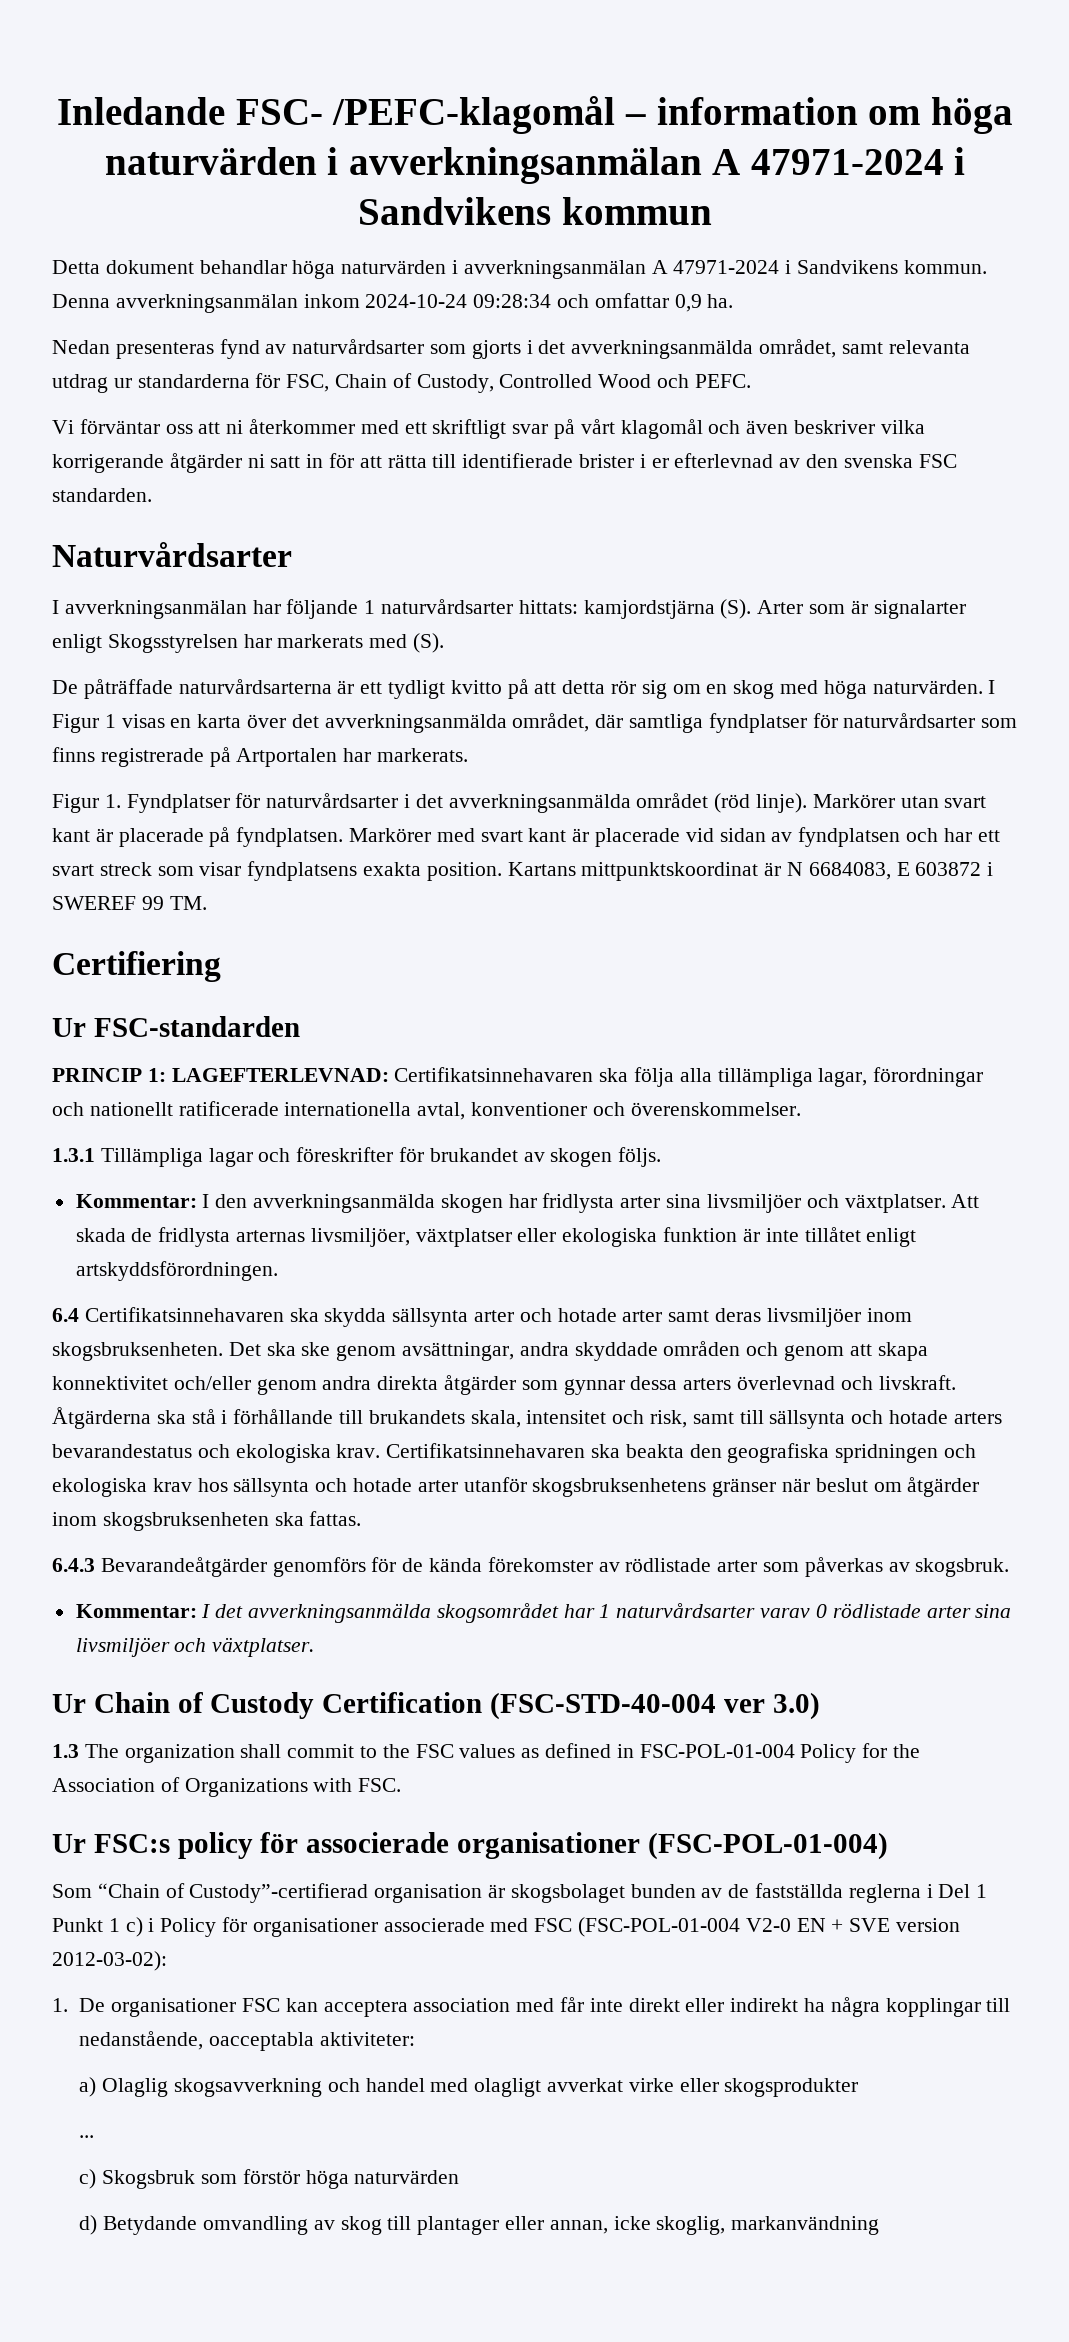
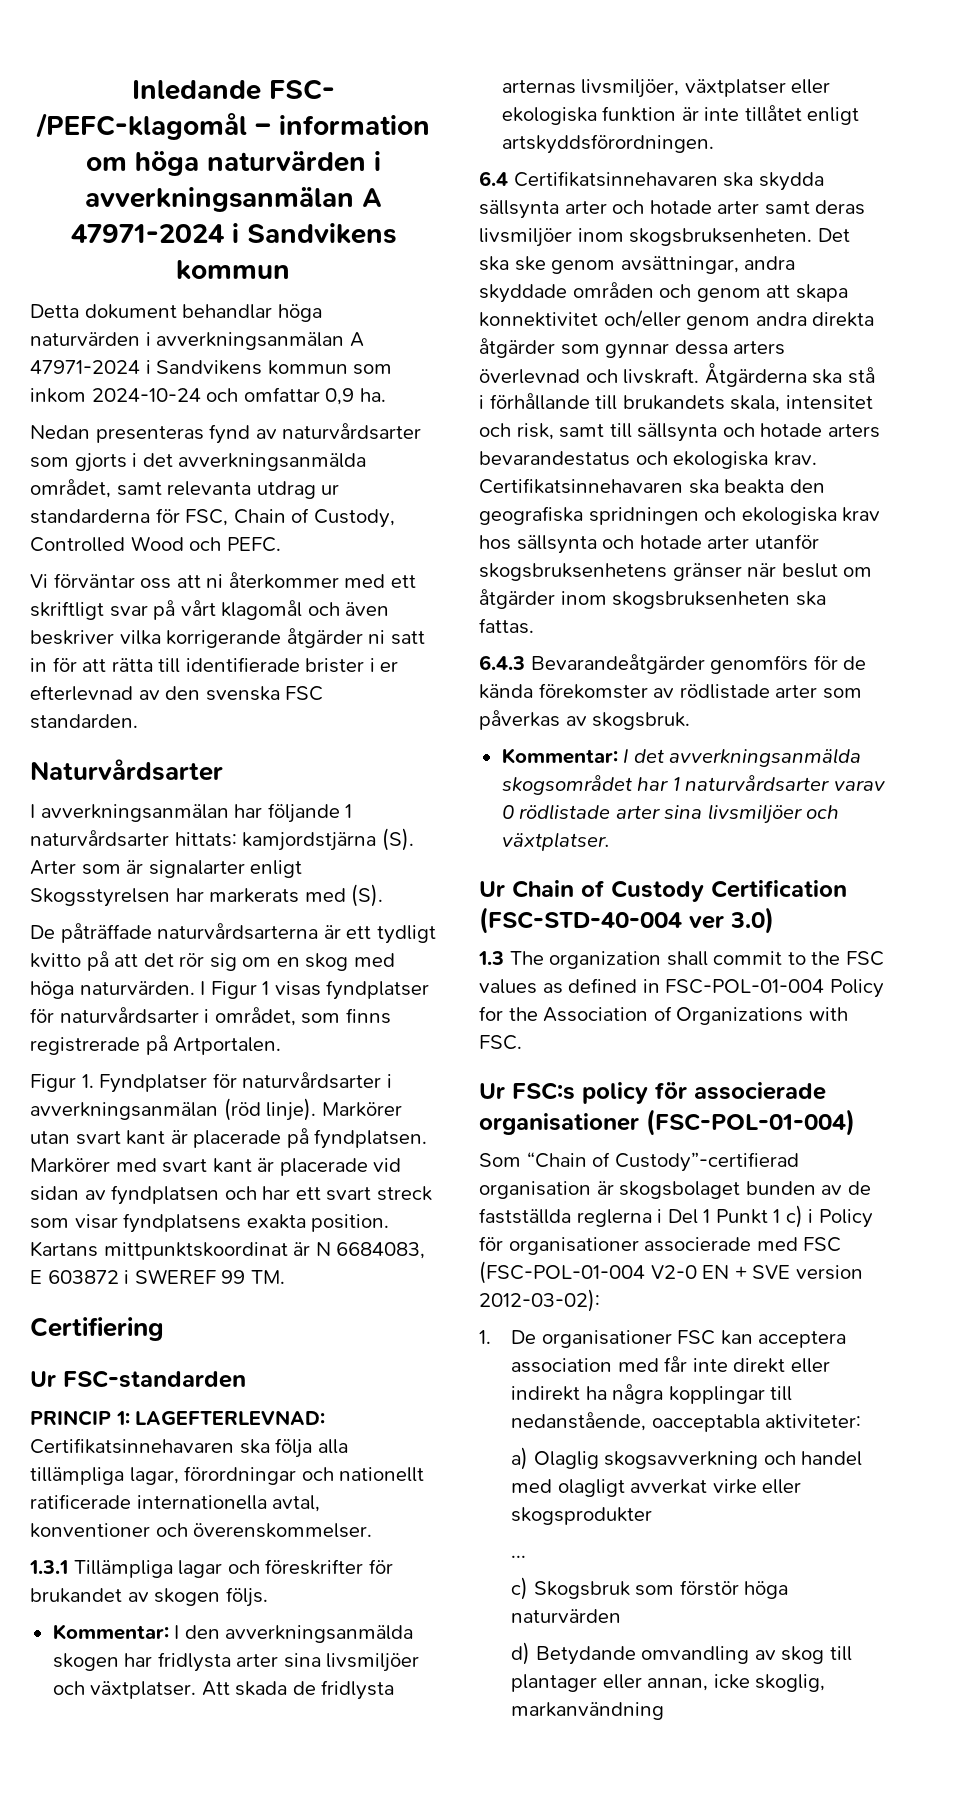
- Detta dokument behandlar höga naturvärden i avverkningsanmälan A 47971-2024 i Sandvikens kommun. Denna avverkningsanmälan inkom 2024-10-24 09:28:34 och omfattar 0,9 ha.
+ Detta dokument behandlar höga naturvärden i avverkningsanmälan A 47971-2024 i Sandvikens kommun som inkom 2024-10-24 och omfattar 0,9 ha.
- De påträffade naturvårdsarterna är ett tydligt kvitto på att detta rör sig om en skog med höga naturvärden.
+ De påträffade naturvårdsarterna är ett tydligt kvitto på att det rör sig om en skog med höga naturvärden.
- I Figur 1 visas en karta över det avverkningsanmälda området, där samtliga fyndplatser för naturvårdsarter som finns registrerade på Artportalen har markerats.
+ I Figur 1 visas fyndplatser för naturvårdsarter i området, som finns registrerade på Artportalen.
- Figur 1. Fyndplatser för naturvårdsarter i det avverkningsanmälda området (röd linje).
+ Figur 1. Fyndplatser för naturvårdsarter i avverkningsanmälan (röd linje).

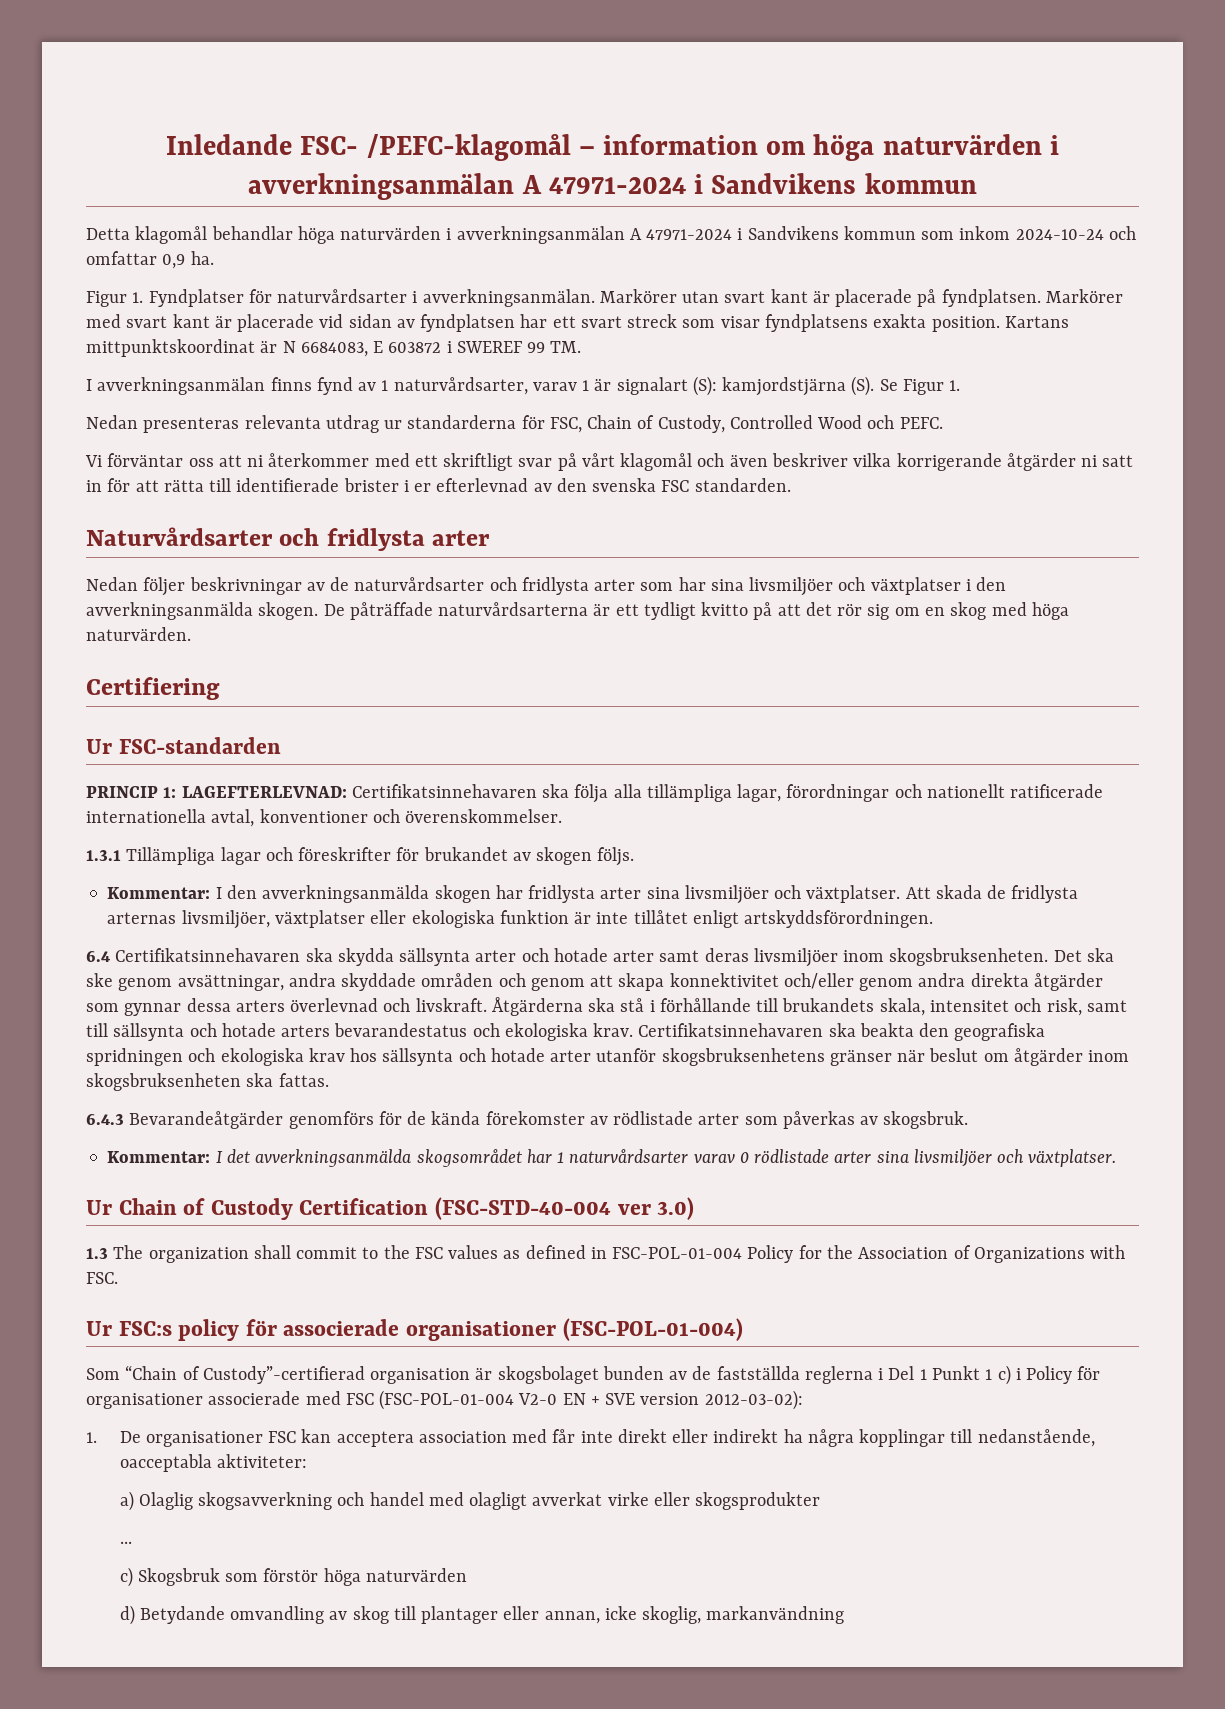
- Detta dokument behandlar höga naturvärden i avverkningsanmälan A 47971-2024 i Sandvikens kommun som inkom 2024-10-24 och omfattar 0,9 ha.
+ Detta klagomål behandlar höga naturvärden i avverkningsanmälan A 47971-2024 i Sandvikens kommun som inkom 2024-10-24 och omfattar 0,9 ha.
- Nedan presenteras fynd av naturvårdsarter som gjorts i det avverkningsanmälda området, samt relevanta utdrag ur standarderna för FSC, Chain of Custody, Controlled Wood och PEFC.
+ Figur 1. Fyndplatser för naturvårdsarter i avverkningsanmälan. Markörer utan svart kant är placerade på fyndplatsen. Markörer med svart kant är placerade vid sidan av fyndplatsen har ett svart streck som visar fyndplatsens exakta position. Kartans mittpunktskoordinat är N 6684083, E 603872 i SWEREF 99 TM.
+ I avverkningsanmälan finns fynd av 1 naturvårdsarter, varav 1 är signalart (S): kamjordstjärna (S). Se Figur 1.
+ Nedan presenteras relevanta utdrag ur standarderna för FSC, Chain of Custody, Controlled Wood och PEFC.
- Naturvårdsarter
- I avverkningsanmälan har följande 1 naturvårdsarter hittats: kamjordstjärna (S). Arter som är signalarter enligt Skogsstyrelsen har markerats med (S).
- De påträffade naturvårdsarterna är ett tydligt kvitto på att det rör sig om en skog med höga naturvärden. I Figur 1 visas fyndplatser för naturvårdsarter i området, som finns registrerade på Artportalen.
- Figur 1. Fyndplatser för naturvårdsarter i avverkningsanmälan (röd linje). Markörer utan svart kant är placerade på fyndplatsen. Markörer med svart kant är placerade vid sidan av fyndplatsen och har ett svart streck som visar fyndplatsens exakta position. Kartans mittpunktskoordinat är N 6684083, E 603872 i SWEREF 99 TM.
+ Naturvårdsarter och fridlysta arter
+ Nedan följer beskrivningar av de naturvårdsarter och fridlysta arter som har sina livsmiljöer och växtplatser i den avverkningsanmälda skogen. De påträffade naturvårdsarterna är ett tydligt kvitto på att det rör sig om en skog med höga naturvärden.

